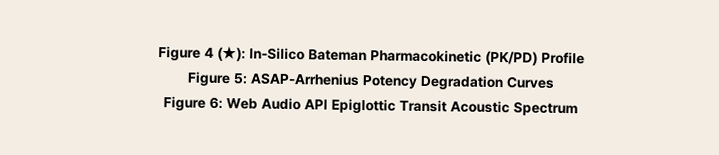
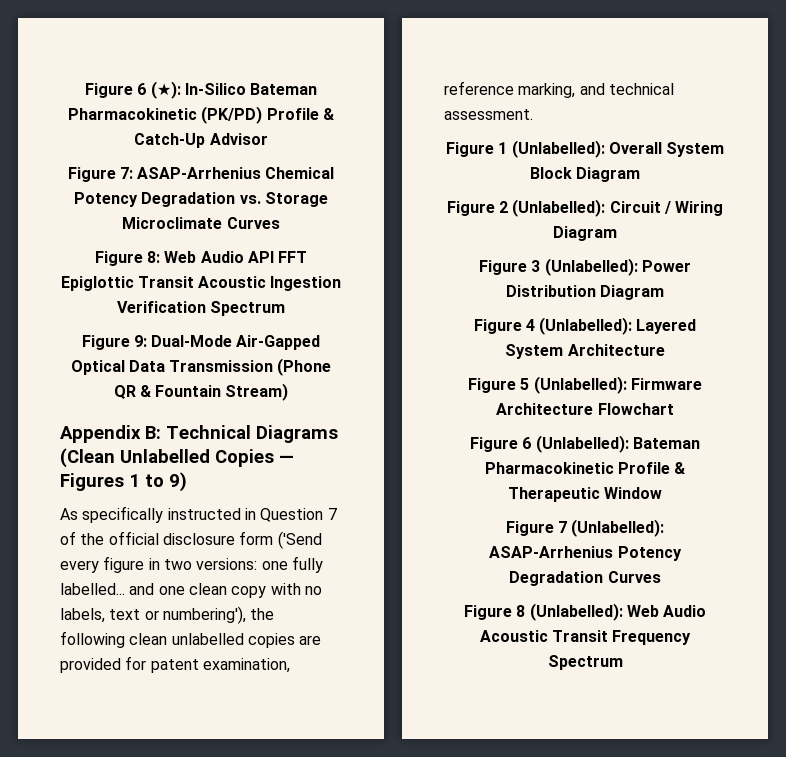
- Figure 4 (★): In-Silico Bateman Pharmacokinetic (PK/PD) Profile
- Figure 5: ASAP-Arrhenius Potency Degradation Curves
+ Figure 6 (★): In-Silico Bateman Pharmacokinetic (PK/PD) Profile & Catch-Up Advisor
+ Figure 7: ASAP-Arrhenius Chemical Potency Degradation vs. Storage Microclimate Curves
+ Figure 8: Web Audio API FFT Epiglottic Transit Acoustic Ingestion Verification Spectrum
+ Figure 9: Dual-Mode Air-Gapped Optical Data Transmission (Phone QR & Fountain Stream)
+ Appendix B: Technical Diagrams (Clean Unlabelled Copies — Figures 1 to 9)
+ As specifically instructed in Question 7 of the official disclosure form ('Send every figure in two versions: one fully labelled... and one clean copy with no labels, text or numbering'), the following clean unlabelled copies are provided for patent examination, reference marking, and technical assessment.
+ Figure 1 (Unlabelled): Overall System Block Diagram
+ Figure 2 (Unlabelled): Circuit / Wiring Diagram
+ Figure 3 (Unlabelled): Power Distribution Diagram
+ Figure 4 (Unlabelled): Layered System Architecture
+ Figure 5 (Unlabelled): Firmware Architecture Flowchart
+ Figure 6 (Unlabelled): Bateman Pharmacokinetic Profile & Therapeutic Window
+ Figure 7 (Unlabelled): ASAP-Arrhenius Potency Degradation Curves
- Figure 6: Web Audio API Epiglottic Transit Acoustic Spectrum
+ Figure 8 (Unlabelled): Web Audio Acoustic Transit Frequency Spectrum

